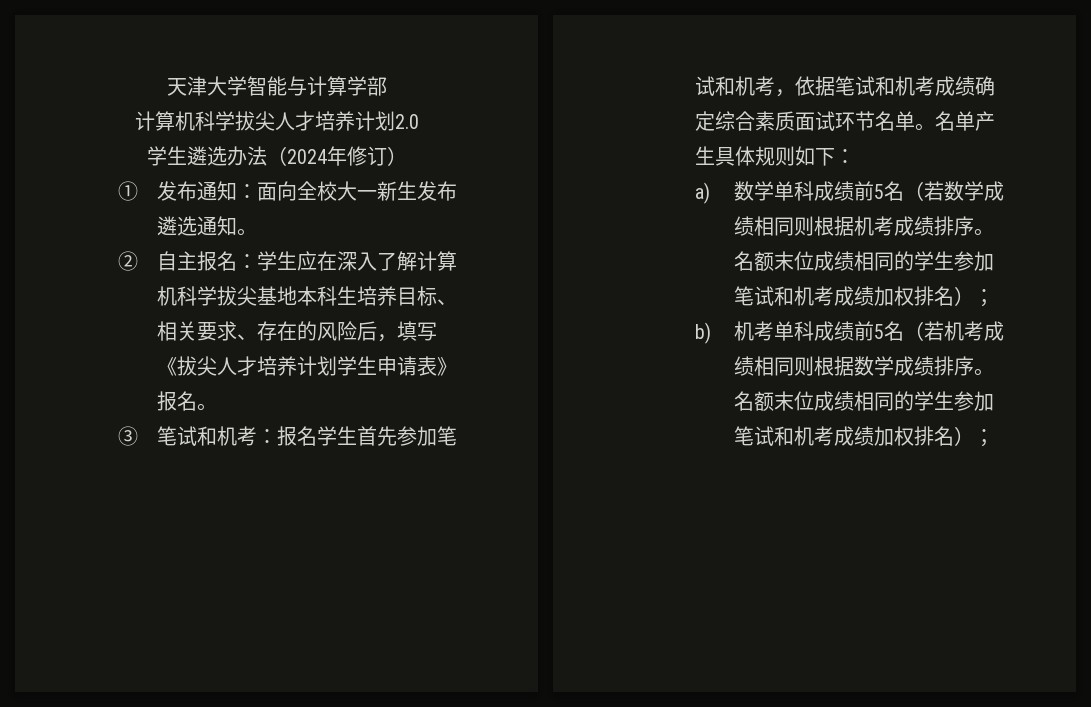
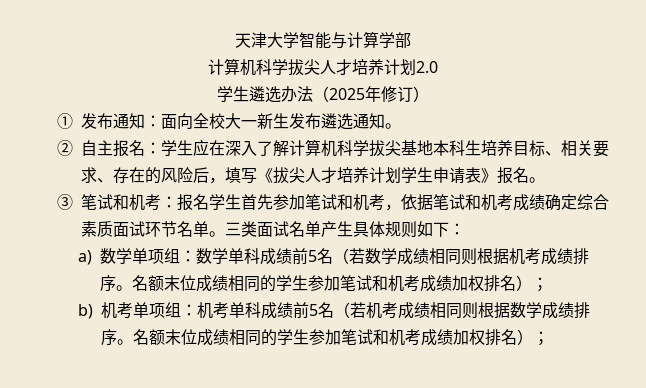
- 学生遴选办法（2024年修订）
+ 学生遴选办法（2025年修订）
- 名单产生具体规则如下：
+ 三类面试名单产生具体规则如下：
- a)数学单科成绩前5名（若数学成绩相同则根据机考成绩排序。
+ a)数学单项组：数学单科成绩前5名（若数学成绩相同则根据机考成绩排序。
- b)机考单科成绩前5名（若机考成绩相同则根据数学成绩排序。
+ b)机考单项组：机考单科成绩前5名（若机考成绩相同则根据数学成绩排序。

